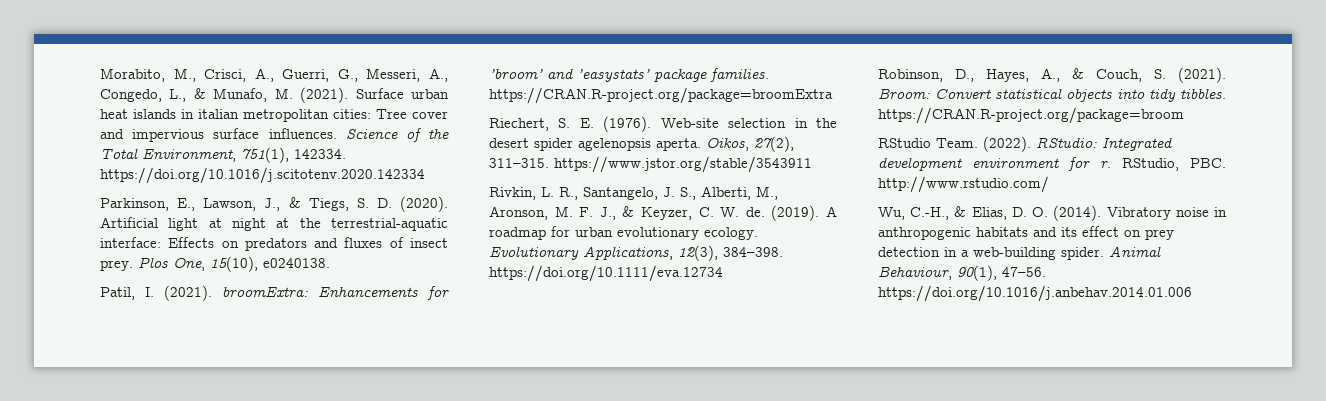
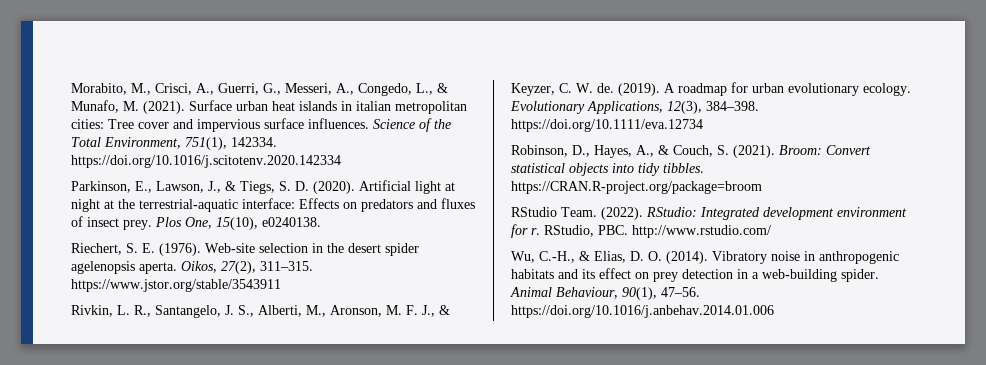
- Patil, I. (2021). broomExtra: Enhancements for ’broom’ and ’easystats’ package families. https://CRAN.R-project.org/package=broomExtra

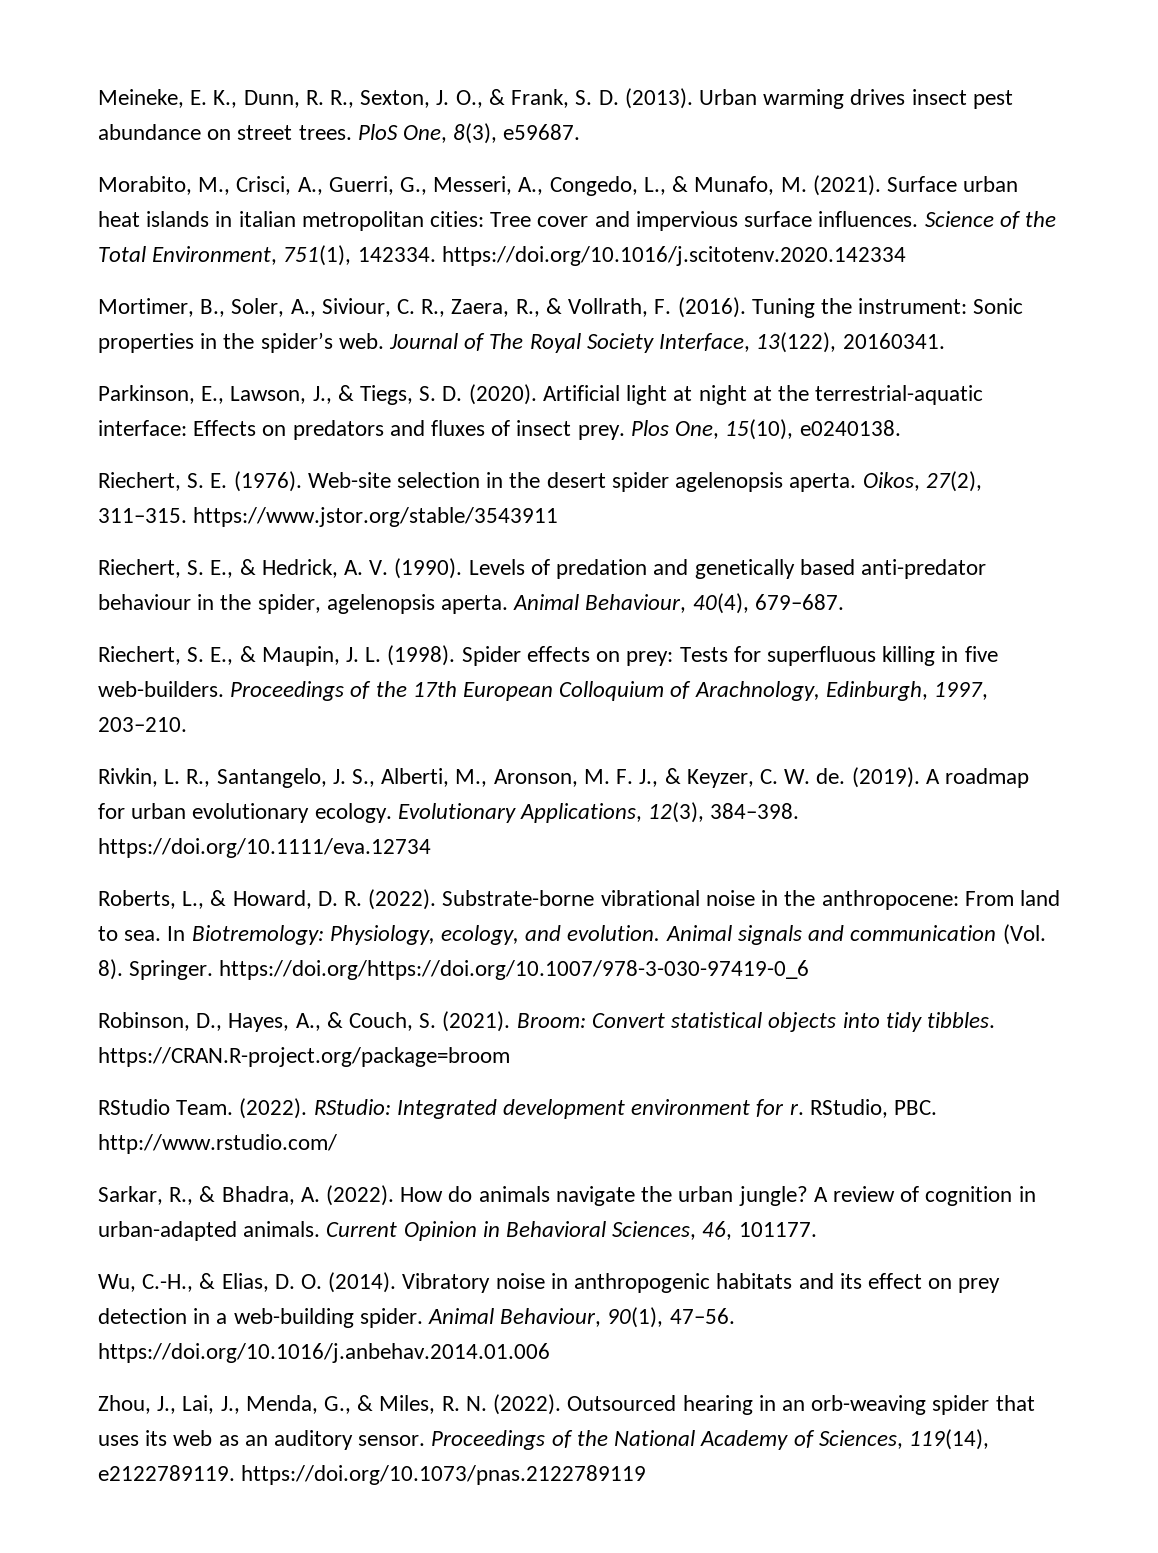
+ Meineke, E. K., Dunn, R. R., Sexton, J. O., & Frank, S. D. (2013). Urban warming drives insect pest abundance on street trees. PloS One, 8(3), e59687.
+ Mortimer, B., Soler, A., Siviour, C. R., Zaera, R., & Vollrath, F. (2016). Tuning the instrument: Sonic properties in the spider’s web. Journal of The Royal Society Interface, 13(122), 20160341.
+ Riechert, S. E., & Hedrick, A. V. (1990). Levels of predation and genetically based anti-predator behaviour in the spider, agelenopsis aperta. Animal Behaviour, 40(4), 679–687.
+ Riechert, S. E., & Maupin, J. L. (1998). Spider effects on prey: Tests for superfluous killing in five web-builders. Proceedings of the 17th European Colloquium of Arachnology, Edinburgh, 1997, 203–210.
+ Roberts, L., & Howard, D. R. (2022). Substrate-borne vibrational noise in the anthropocene: From land to sea. In Biotremology: Physiology, ecology, and evolution. Animal signals and communication (Vol. 8). Springer. https://doi.org/https://doi.org/10.1007/978-3-030-97419-0_6
+ Sarkar, R., & Bhadra, A. (2022). How do animals navigate the urban jungle? A review of cognition in urban-adapted animals. Current Opinion in Behavioral Sciences, 46, 101177.
+ Zhou, J., Lai, J., Menda, G., & Miles, R. N. (2022). Outsourced hearing in an orb-weaving spider that uses its web as an auditory sensor. Proceedings of the National Academy of Sciences, 119(14), e2122789119. https://doi.org/10.1073/pnas.2122789119

